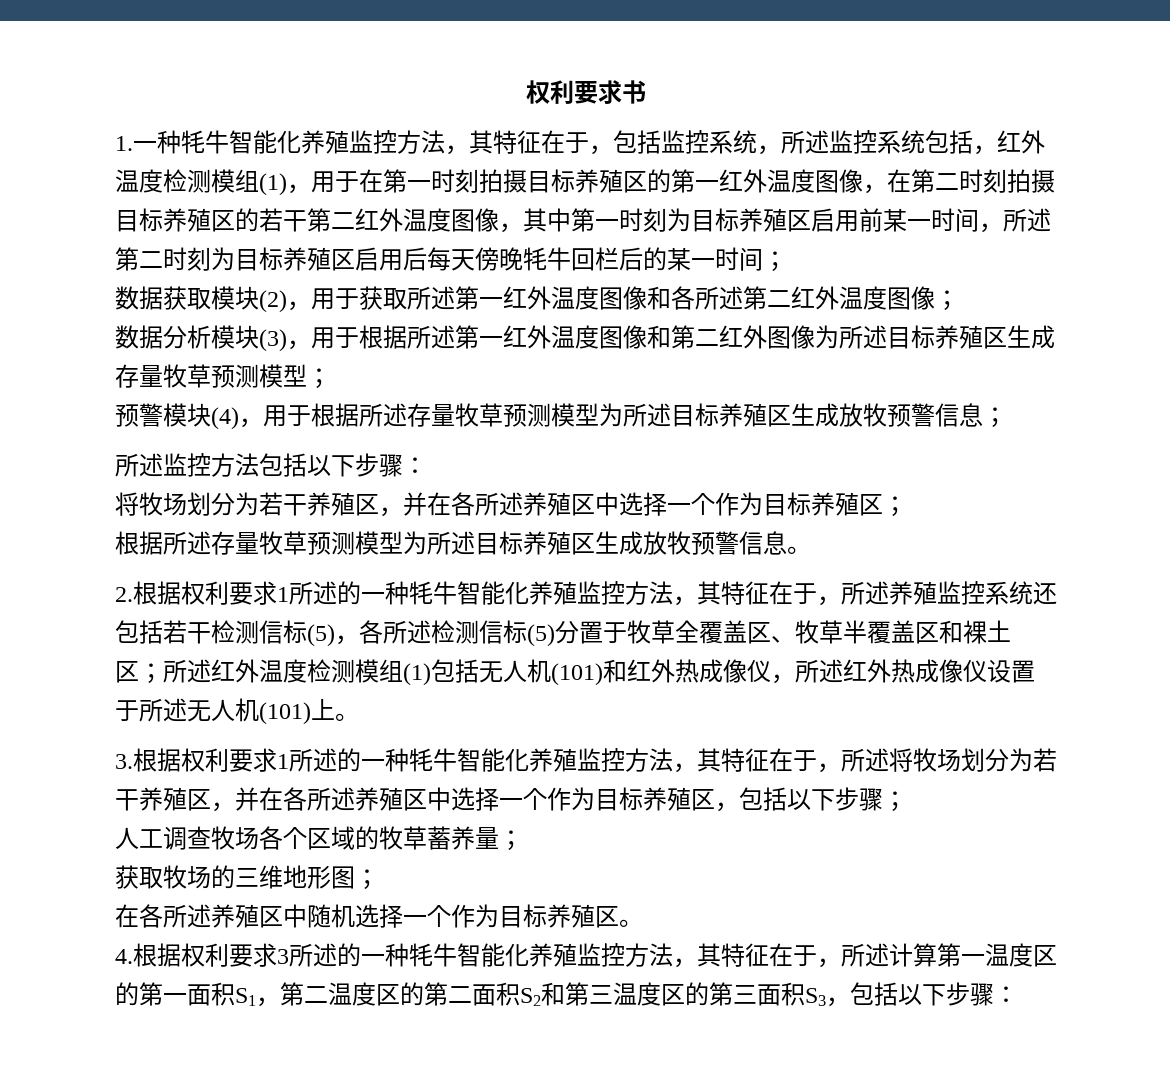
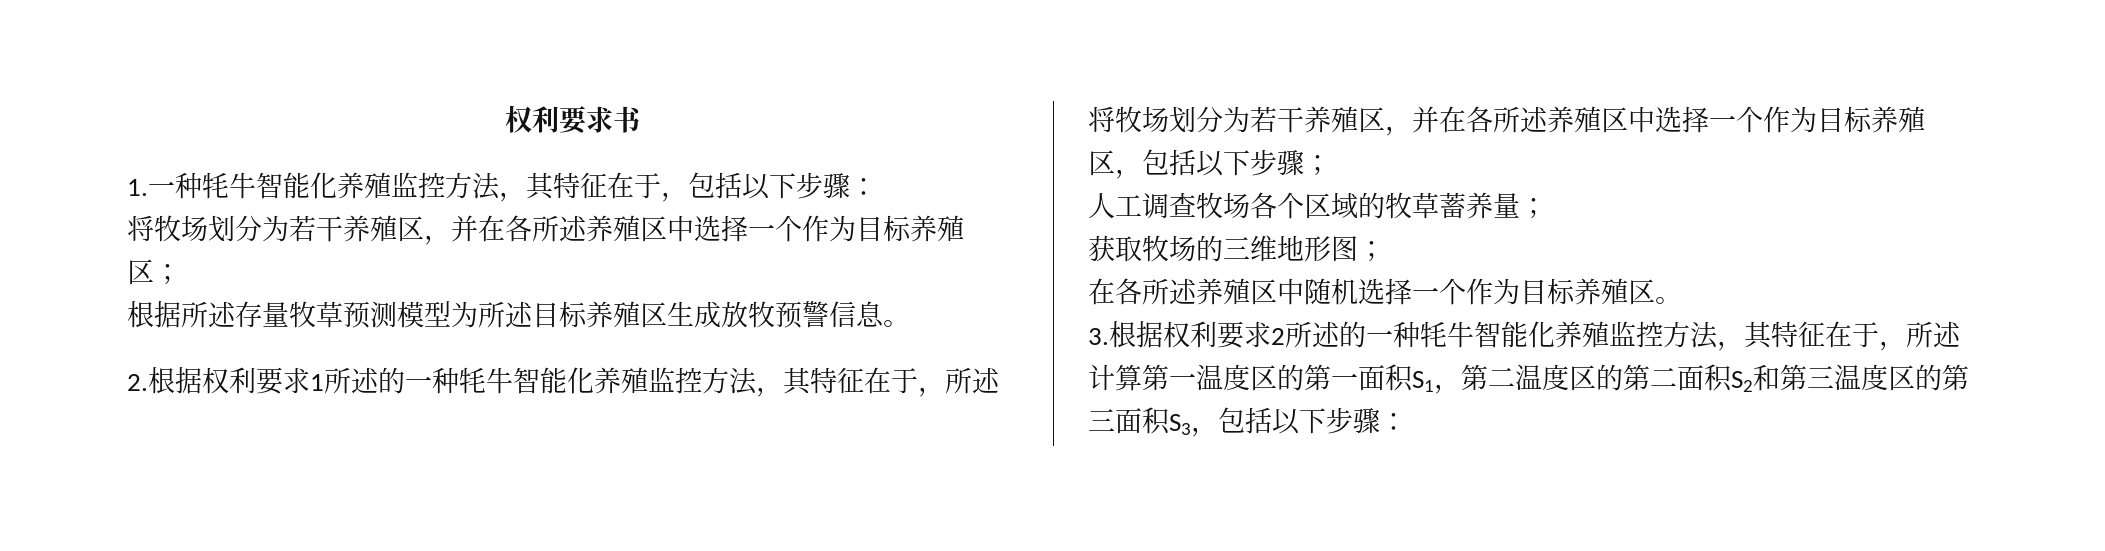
- 1.一种牦牛智能化养殖监控方法，其特征在于，包括监控系统，所述监控系统包括，红外温度检测模组(1)，用于在第一时刻拍摄目标养殖区的第一红外温度图像，在第二时刻拍摄目标养殖区的若干第二红外温度图像，其中第一时刻为目标养殖区启用前某一时间，所述第二时刻为目标养殖区启用后每天傍晚牦牛回栏后的某一时间；
- 数据获取模块(2)，用于获取所述第一红外温度图像和各所述第二红外温度图像；
- 数据分析模块(3)，用于根据所述第一红外温度图像和第二红外图像为所述目标养殖区生成存量牧草预测模型；
- 预警模块(4)，用于根据所述存量牧草预测模型为所述目标养殖区生成放牧预警信息；
- 所述监控方法包括以下步骤：
+ 1.一种牦牛智能化养殖监控方法，其特征在于，包括以下步骤：
- 2.根据权利要求1所述的一种牦牛智能化养殖监控方法，其特征在于，所述养殖监控系统还包括若干检测信标(5)，各所述检测信标(5)分置于牧草全覆盖区、牧草半覆盖区和裸土区；所述红外温度检测模组(1)包括无人机(101)和红外热成像仪，所述红外热成像仪设置于所述无人机(101)上。
- 3.根据权利要求1所述的一种牦牛智能化养殖监控方法，其特征在于，所述将牧场划分为若干养殖区，并在各所述养殖区中选择一个作为目标养殖区，包括以下步骤；
+ 2.根据权利要求1所述的一种牦牛智能化养殖监控方法，其特征在于，所述将牧场划分为若干养殖区，并在各所述养殖区中选择一个作为目标养殖区，包括以下步骤；
- 4.根据权利要求3所述的一种牦牛智能化养殖监控方法，其特征在于，所述计算第一温度区的第一面积S1，第二温度区的第二面积S2和第三温度区的第三面积S3，包括以下步骤：
+ 3.根据权利要求2所述的一种牦牛智能化养殖监控方法，其特征在于，所述计算第一温度区的第一面积S1，第二温度区的第二面积S2和第三温度区的第三面积S3，包括以下步骤：

